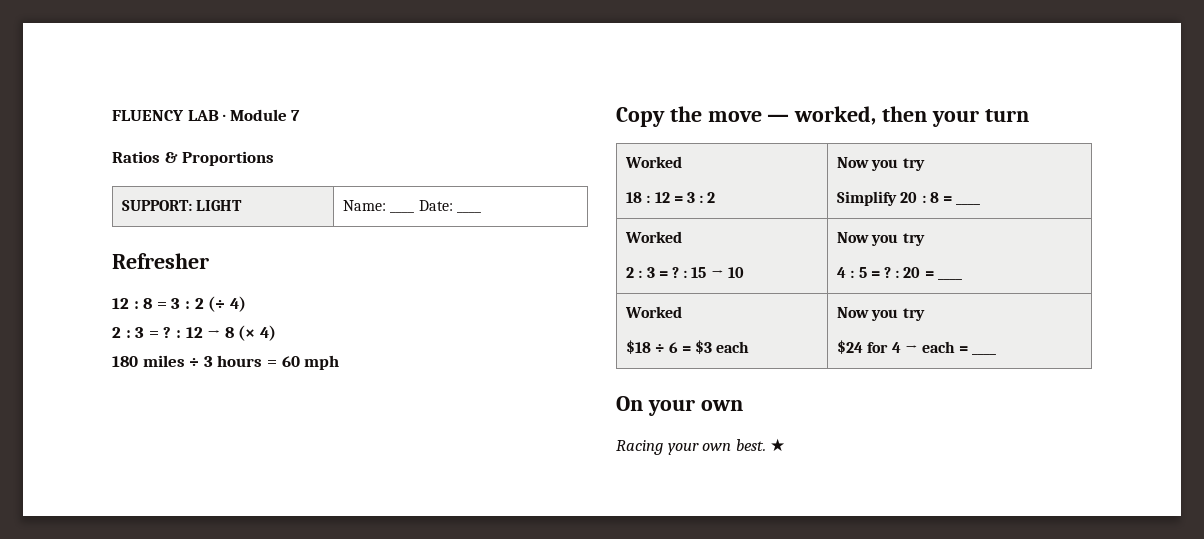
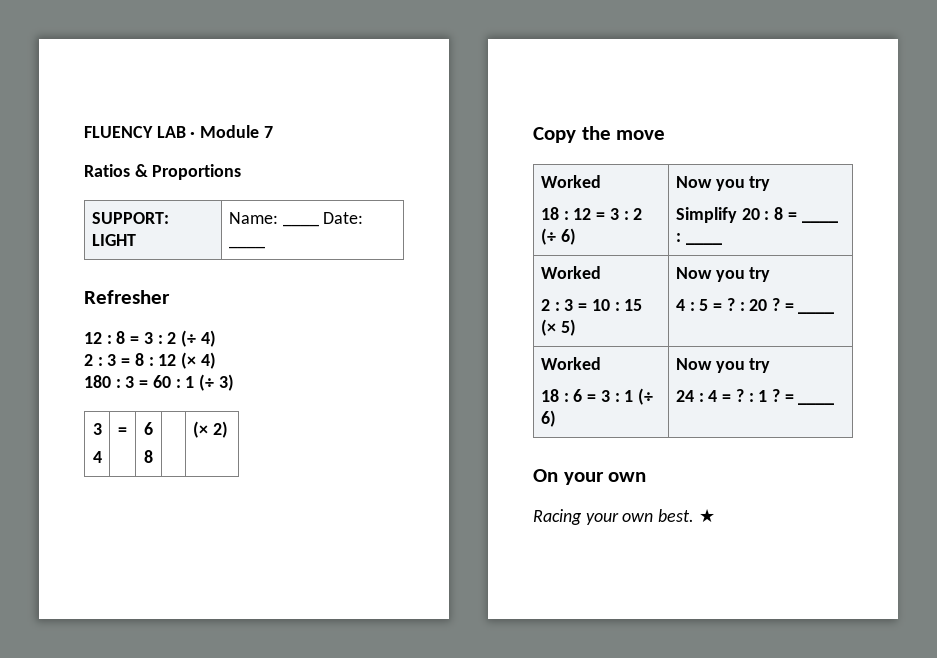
- 2 : 3 = ? : 12 → 8 (× 4)
+ 2 : 3 = 8 : 12 (× 4)
- 180 miles ÷ 3 hours = 60 mph
- Copy the move — worked, then your turn
+ 180 : 3 = 60 : 1 (÷ 3)
+ 3
+ 4 | = | 6
+ 8 | | (× 2)
+ Copy the move
  Worked
- 18 : 12 = 3 : 2 | Now you try
- Simplify 20 : 8 = ____
+ 18 : 12 = 3 : 2 (÷ 6) | Now you try
+ Simplify 20 : 8 = ____ : ____
  Worked
- 2 : 3 = ? : 15 → 10 | Now you try
- 4 : 5 = ? : 20 = ____
+ 2 : 3 = 10 : 15 (× 5) | Now you try
+ 4 : 5 = ? : 20 ? = ____
  Worked
- $18 ÷ 6 = $3 each | Now you try
- $24 for 4 → each = ____
+ 18 : 6 = 3 : 1 (÷ 6) | Now you try
+ 24 : 4 = ? : 1 ? = ____

